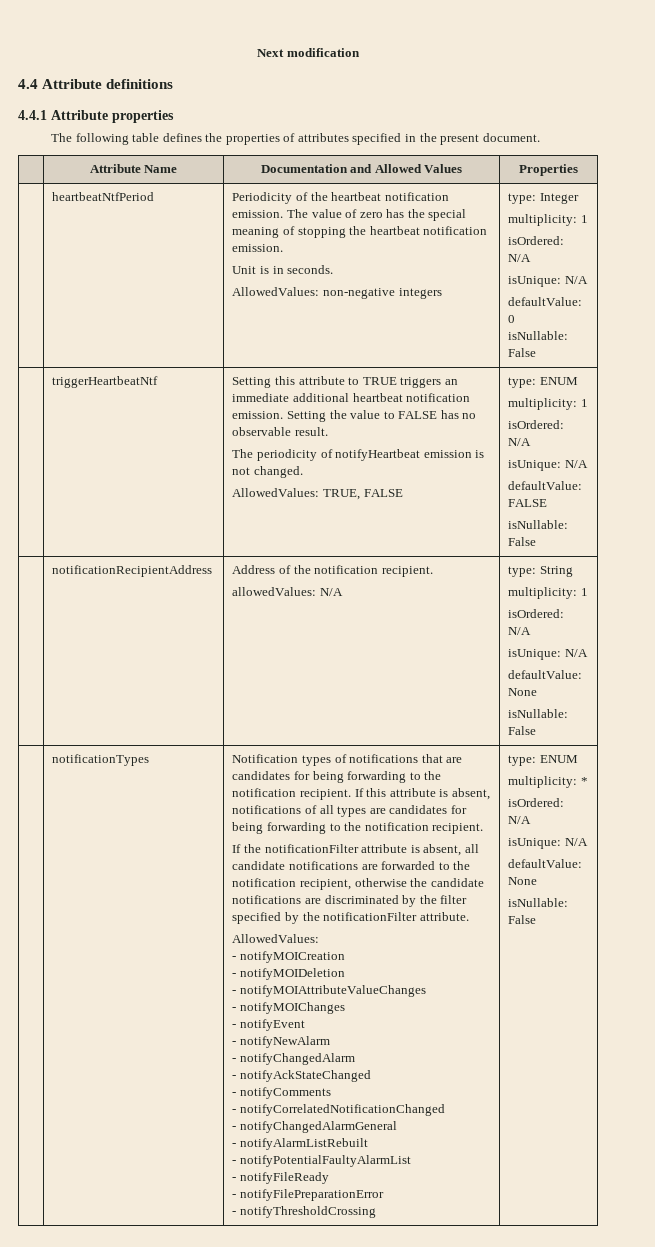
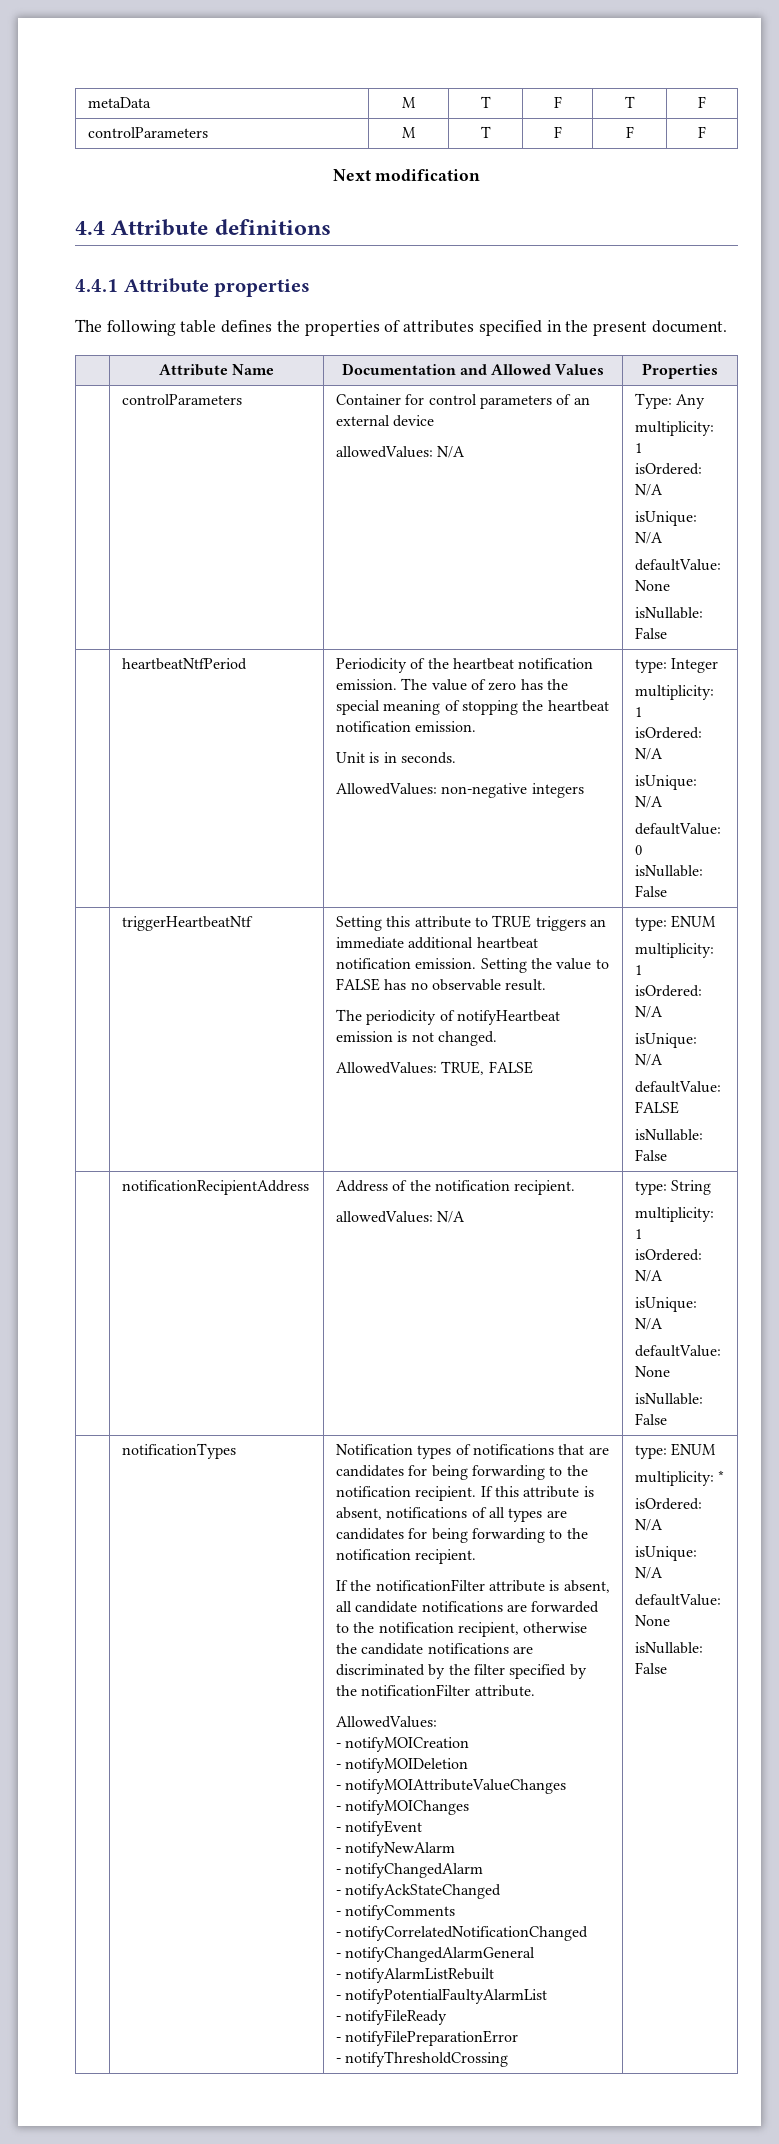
+ metaData | M | T | F | T | F
+ controlParameters | M | T | F | F | F
+ | controlParameters | Container for control parameters of an external device
+ allowedValues: N/A | Type: Any
+ multiplicity: 1
+ isOrdered: N/A
+ isUnique: N/A
+ defaultValue: None
+ isNullable: False

